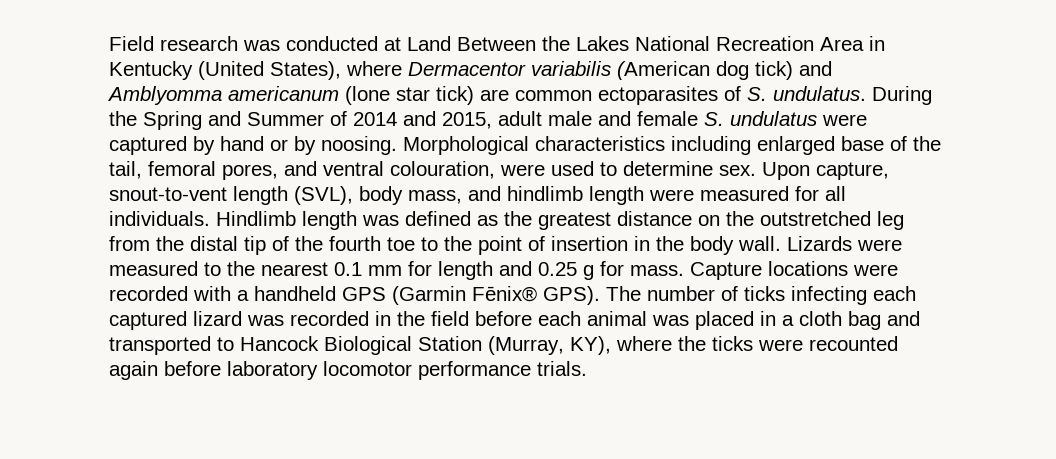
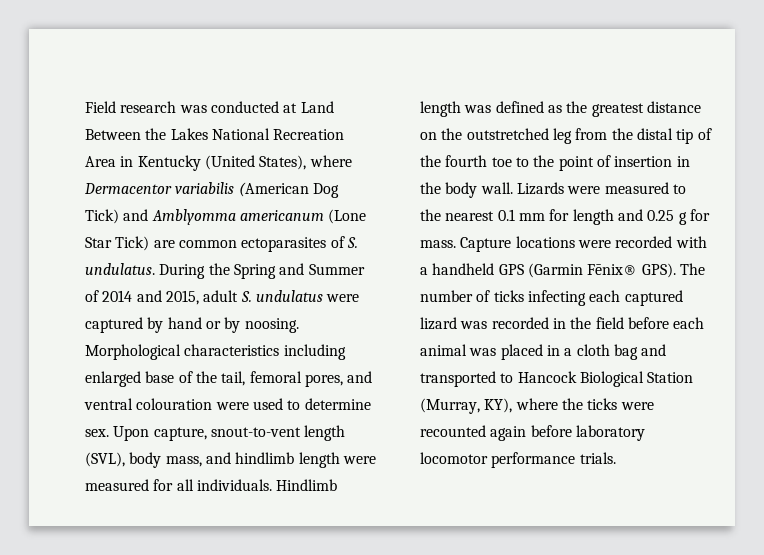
- Field research was conducted at Land Between the Lakes National Recreation Area in Kentucky (United States), where Dermacentor variabilis (American dog tick) and Amblyomma americanum (lone star tick) are common ectoparasites of S. undulatus.
+ Field research was conducted at Land Between the Lakes National Recreation Area in Kentucky (United States), where Dermacentor variabilis (American Dog Tick) and Amblyomma americanum (Lone Star Tick) are common ectoparasites of S. undulatus.
- During the Spring and Summer of 2014 and 2015, adult male and female S. undulatus were captured by hand or by noosing.
+ During the Spring and Summer of 2014 and 2015, adult S. undulatus were captured by hand or by noosing.
- Morphological characteristics including enlarged base of the tail, femoral pores, and ventral colouration, were used to determine sex.
+ Morphological characteristics including enlarged base of the tail, femoral pores, and ventral colouration were used to determine sex.

